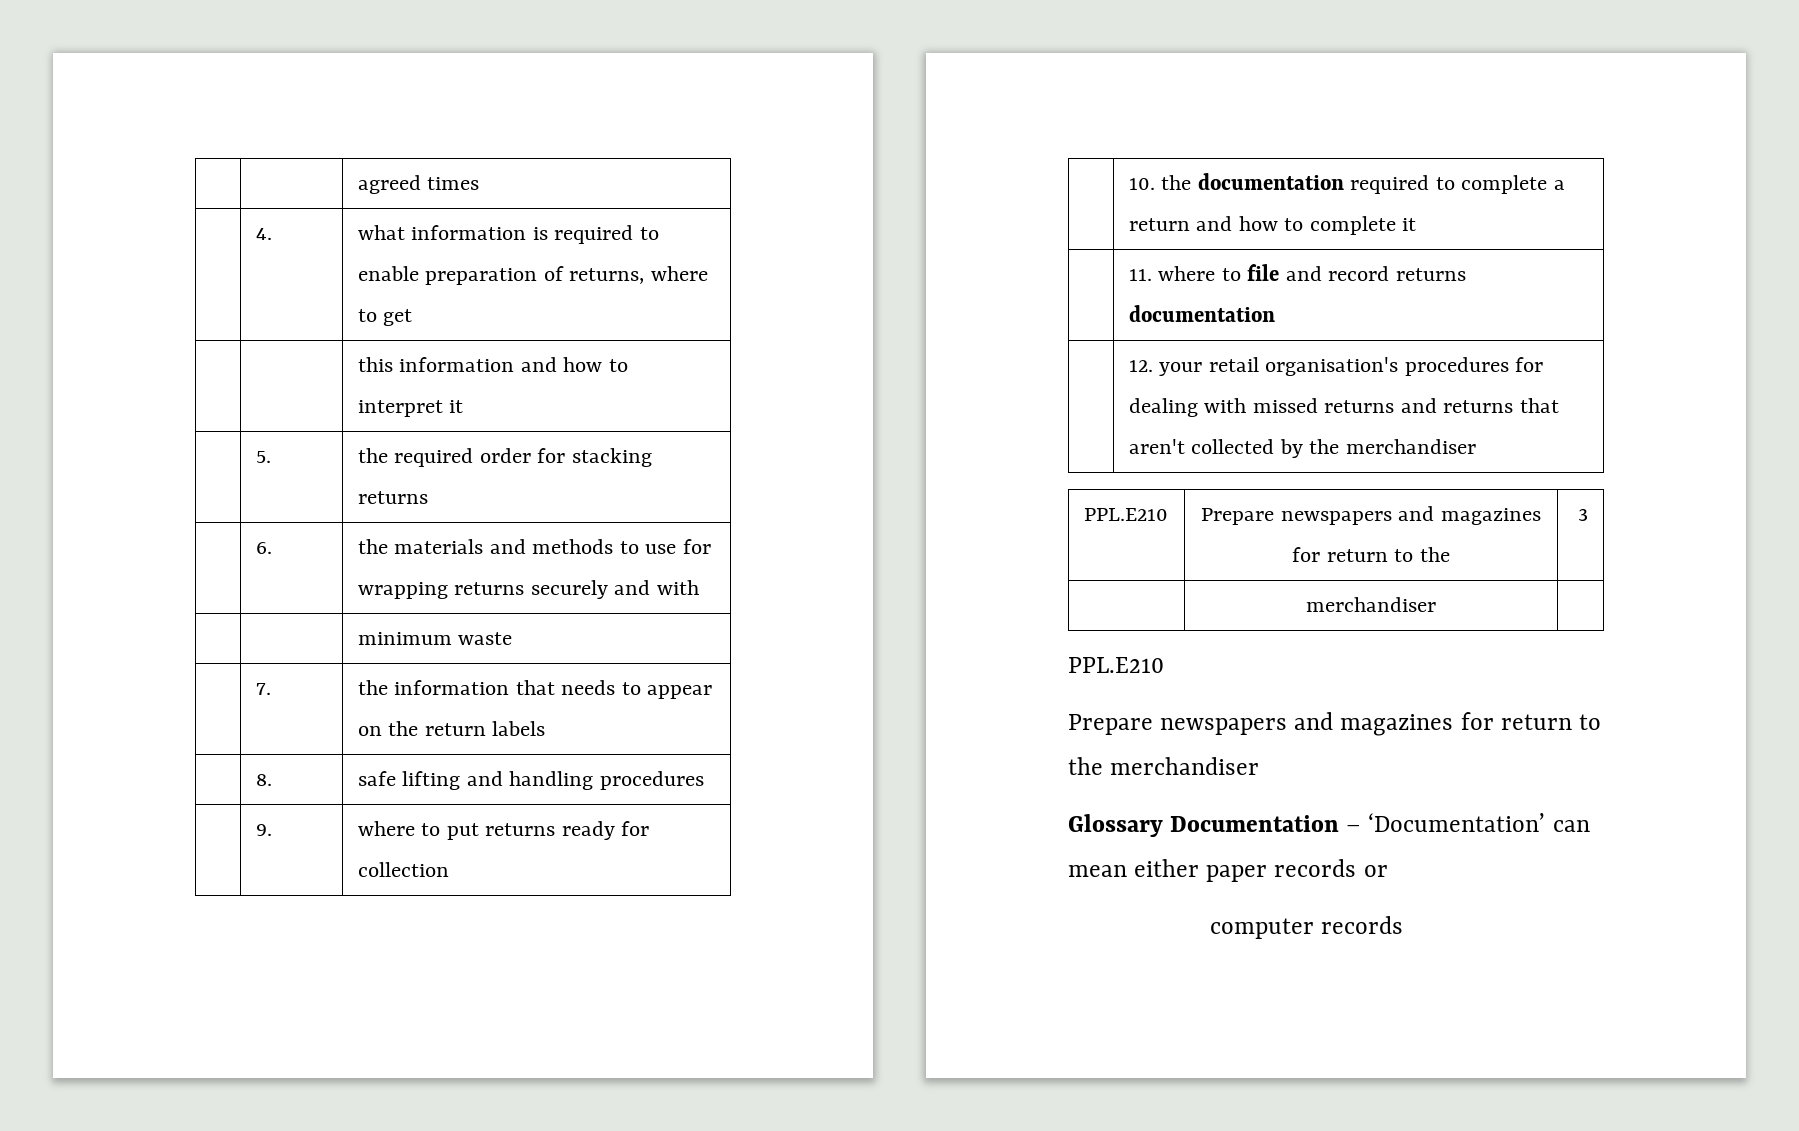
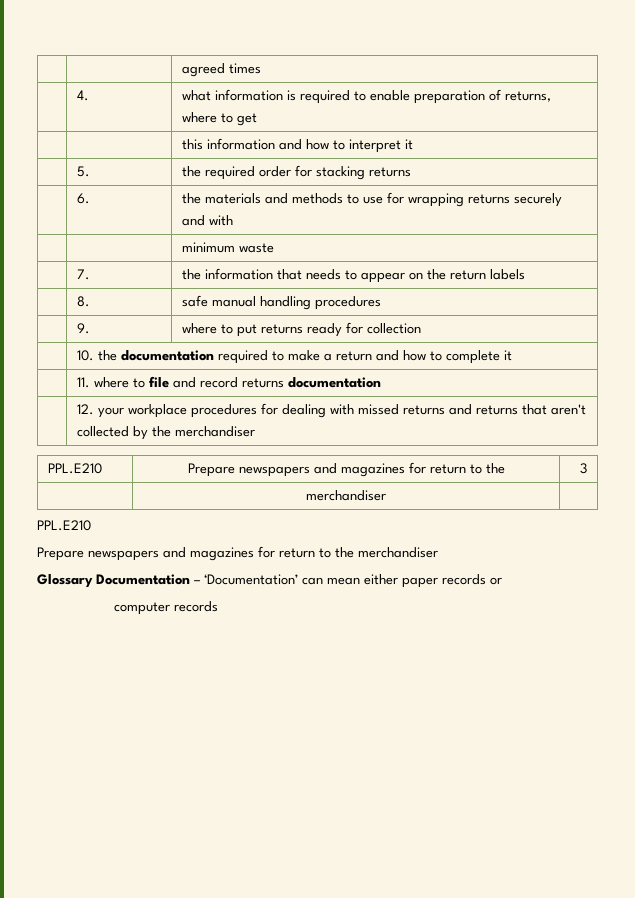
- | 8. | safe lifting and handling procedures
+ | 8. | safe manual handling procedures
- | 10. the documentation required to complete a return and how to complete it
+ | 10. the documentation required to make a return and how to complete it
- | 12. your retail organisation's procedures for dealing with missed returns and returns that aren't collected by the merchandiser
+ | 12. your workplace procedures for dealing with missed returns and returns that aren't collected by the merchandiser

